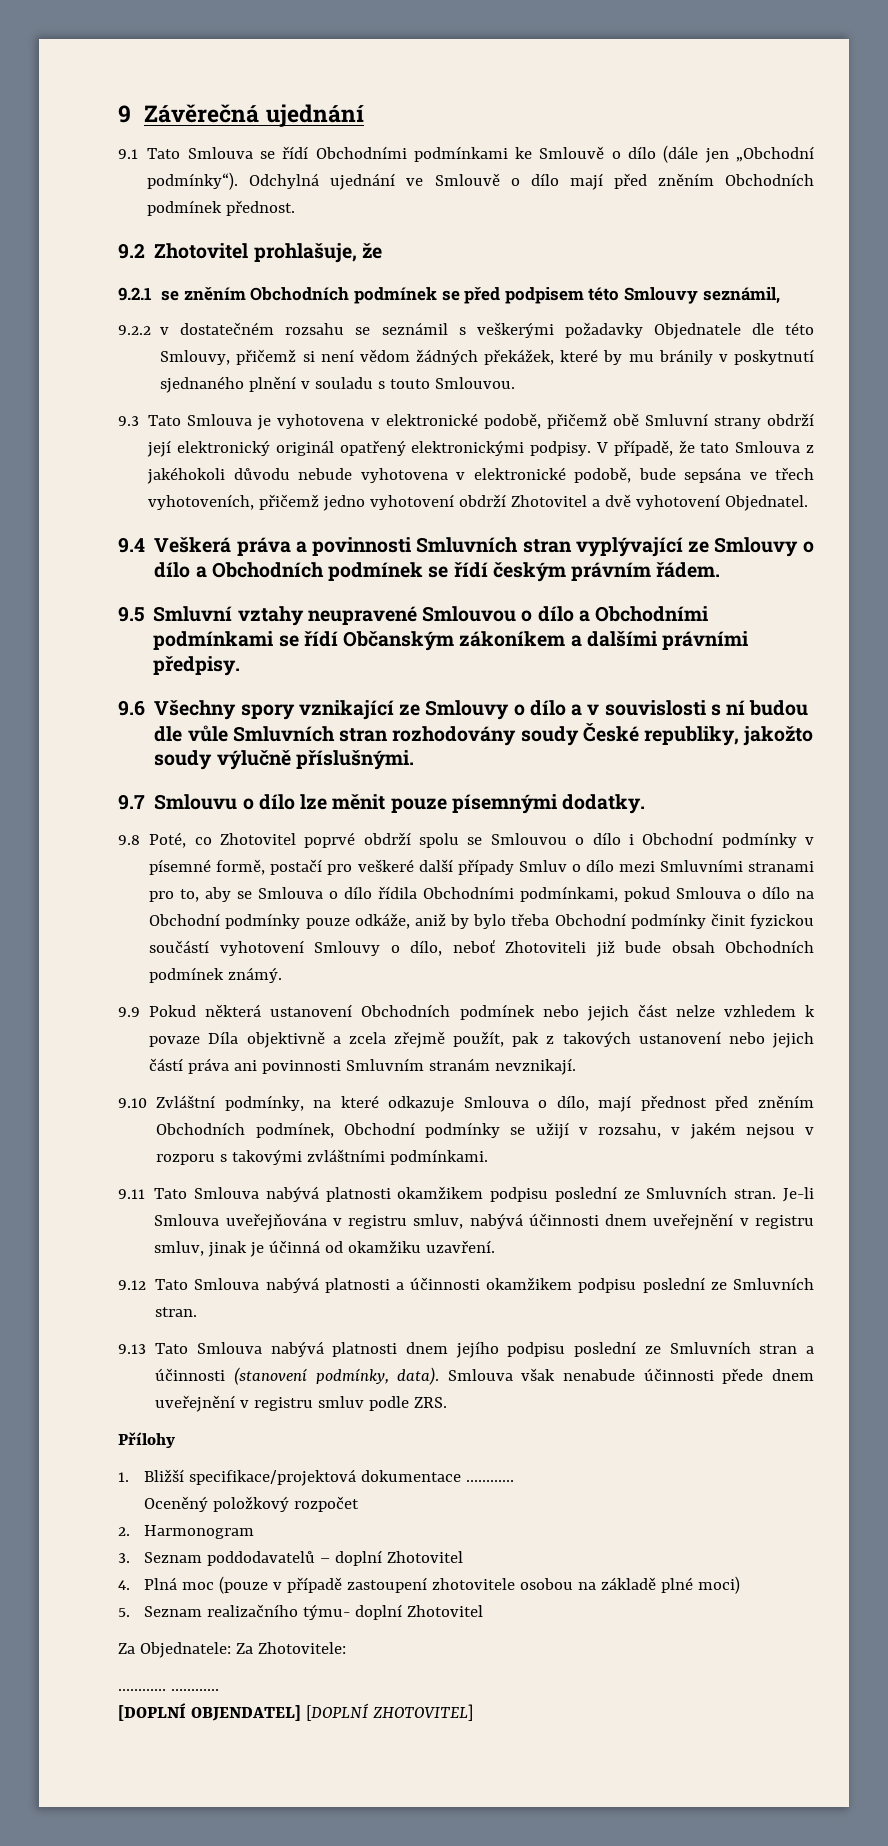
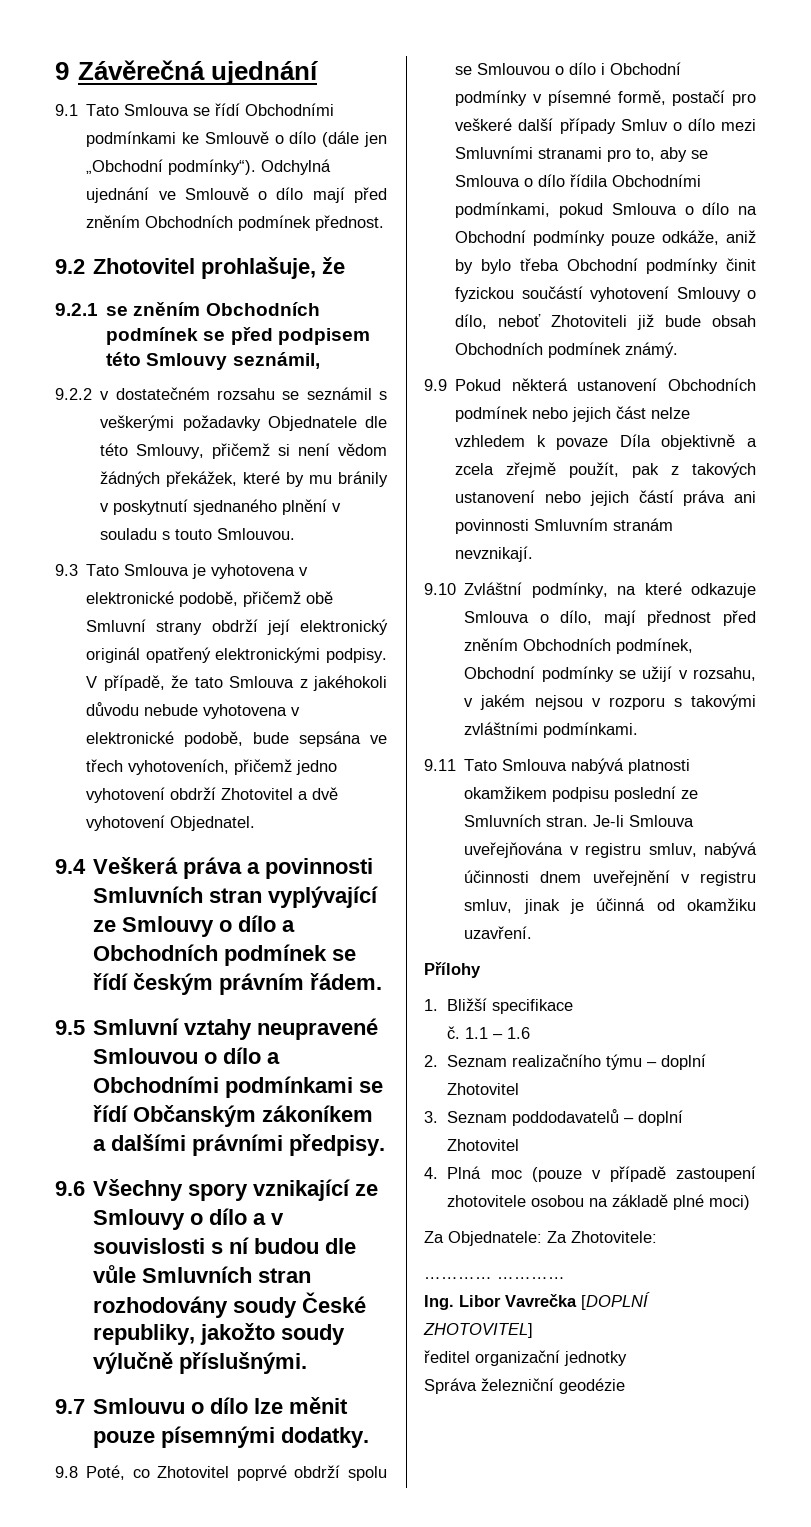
- 9.12 Tato Smlouva nabývá platnosti a účinnosti okamžikem podpisu poslední ze Smluvních stran.
- 9.13 Tato Smlouva nabývá platnosti dnem jejího podpisu poslední ze Smluvních stran a účinnosti (stanovení podmínky, data). Smlouva však nenabude účinnosti přede dnem uveřejnění v registru smluv podle ZRS.
  Přílohy
- 1. Bližší specifikace/projektová dokumentace …………
- Oceněný položkový rozpočet
- 2. Harmonogram
+ 1. Bližší specifikace
+ č. 1.1 – 1.6
+ 2. Seznam realizačního týmu – doplní Zhotovitel
- 5. Seznam realizačního týmu- doplní Zhotovitel
- [DOPLNÍ OBJENDATEL] [DOPLNÍ ZHOTOVITEL]
+ Ing. Libor Vavrečka [DOPLNÍ ZHOTOVITEL]
+ ředitel organizační jednotky
+ Správa železniční geodézie

